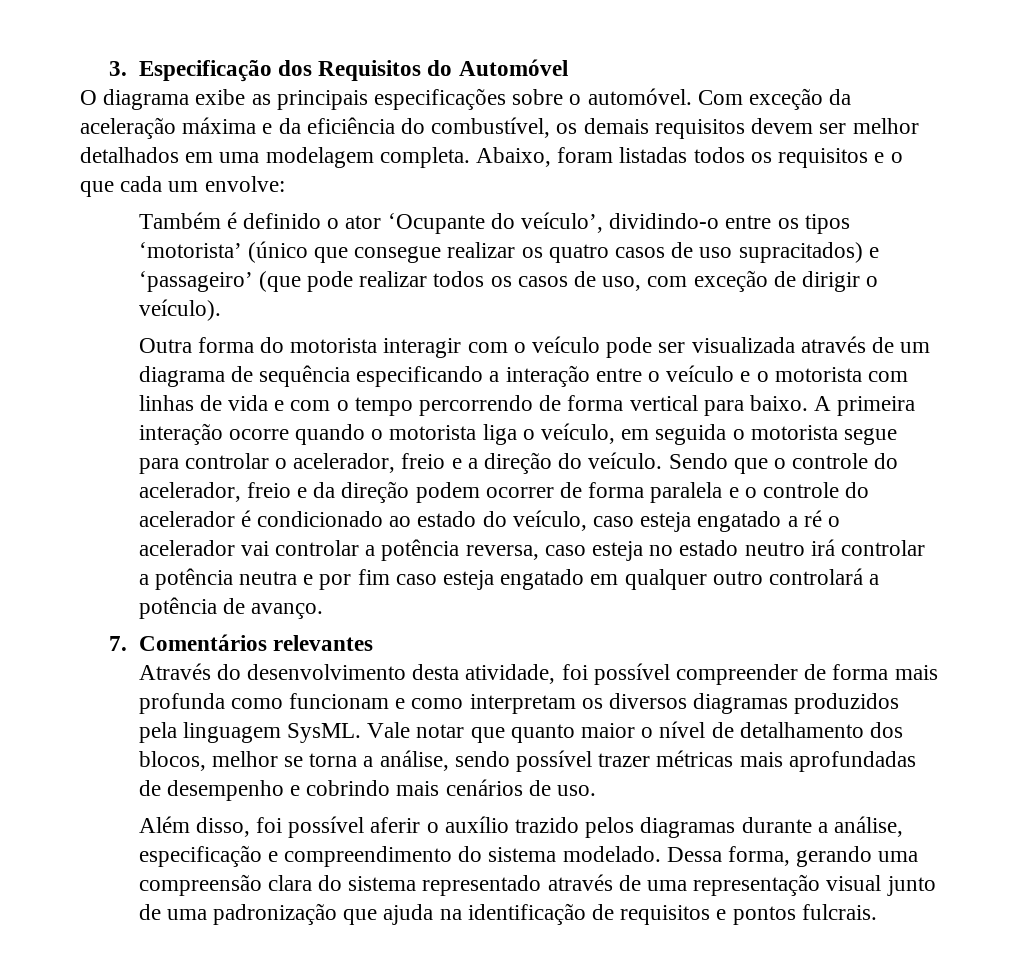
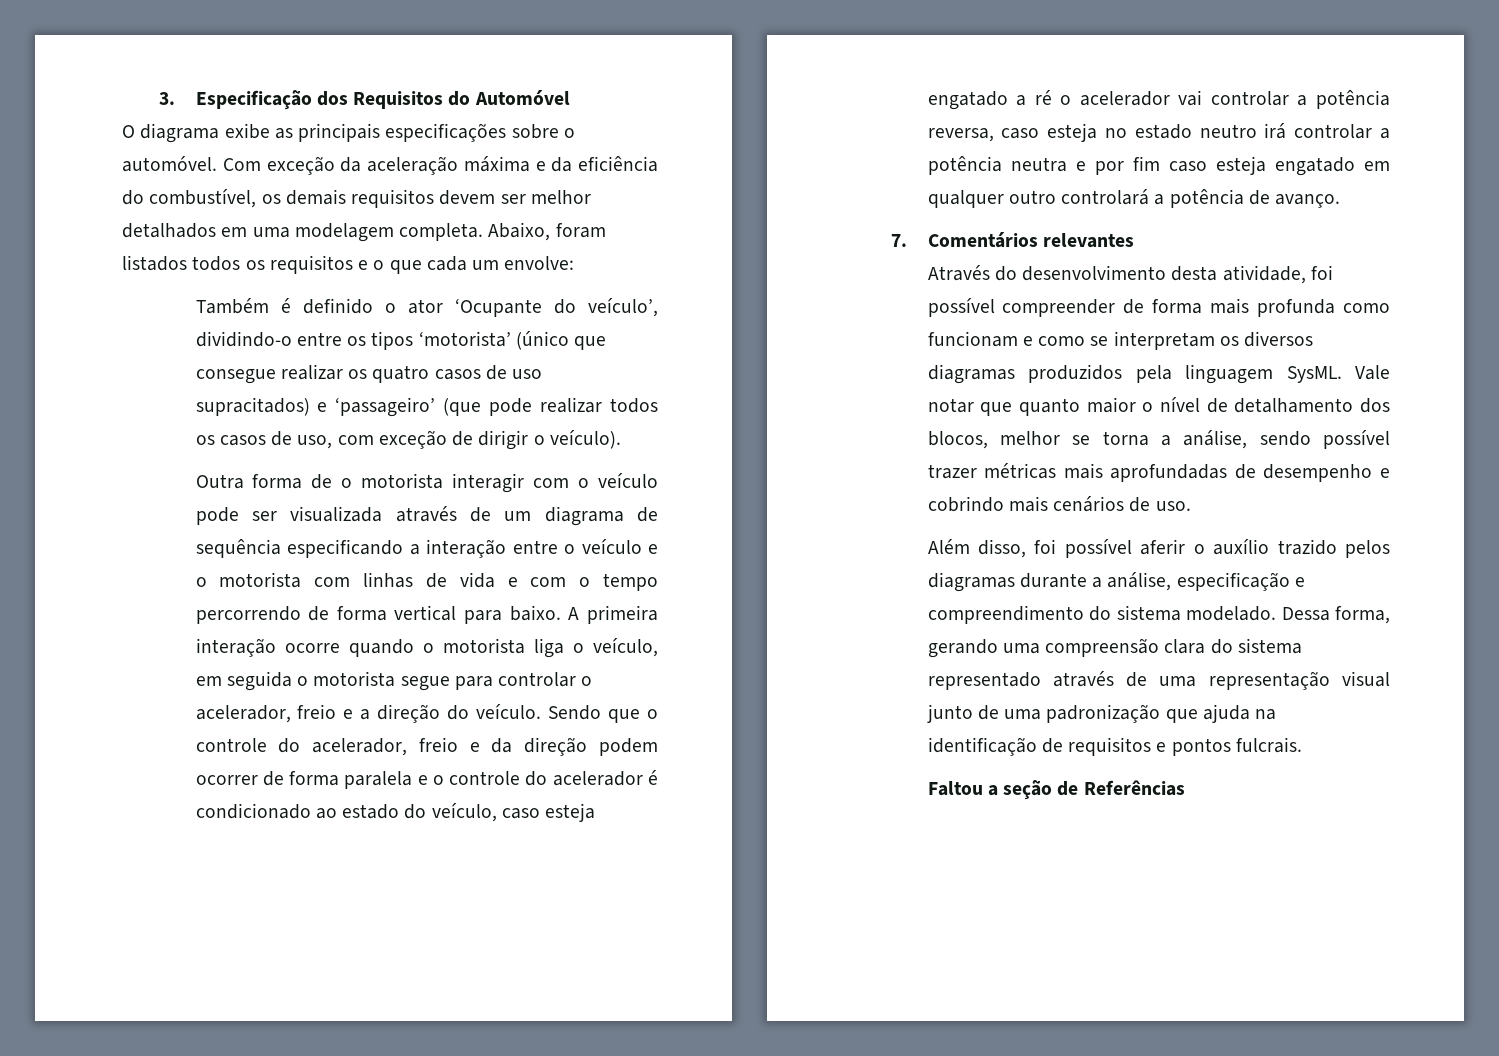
- Abaixo, foram listadas todos os requisitos e o que cada um envolve:
+ Abaixo, foram listados todos os requisitos e o que cada um envolve:
- Outra forma do motorista interagir com o veículo pode ser visualizada através de um diagrama de sequência especificando a interação entre o veículo e o motorista com linhas de vida e com o tempo percorrendo de forma vertical para baixo.
+ Outra forma de o motorista interagir com o veículo pode ser visualizada através de um diagrama de sequência especificando a interação entre o veículo e o motorista com linhas de vida e com o tempo percorrendo de forma vertical para baixo.
- Através do desenvolvimento desta atividade, foi possível compreender de forma mais profunda como funcionam e como interpretam os diversos diagramas produzidos pela linguagem SysML.
+ Através do desenvolvimento desta atividade, foi possível compreender de forma mais profunda como funcionam e como se interpretam os diversos diagramas produzidos pela linguagem SysML.
+ Faltou a seção de Referências

